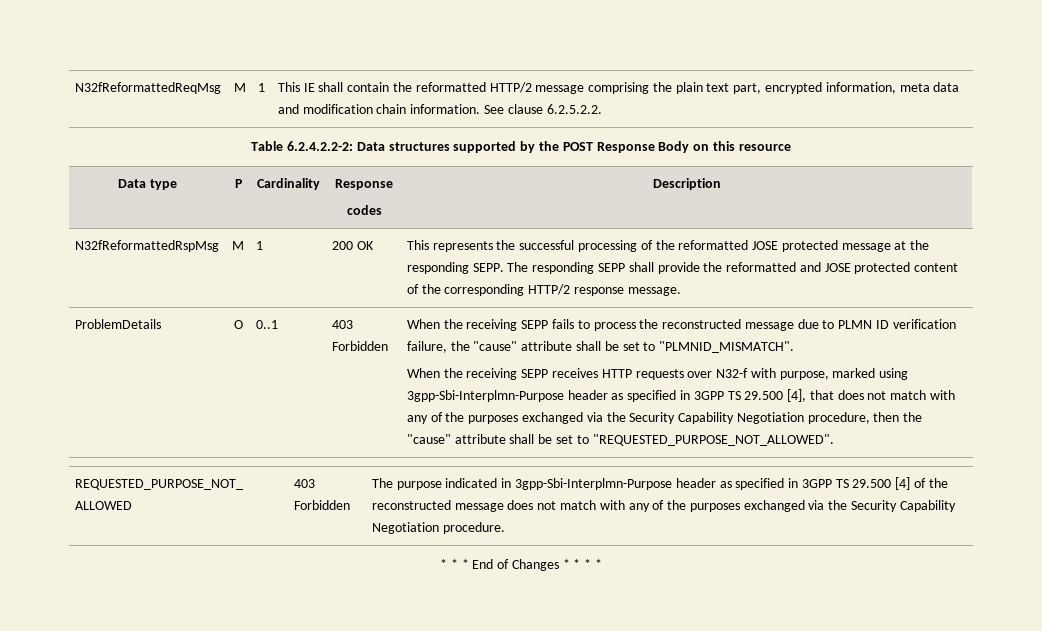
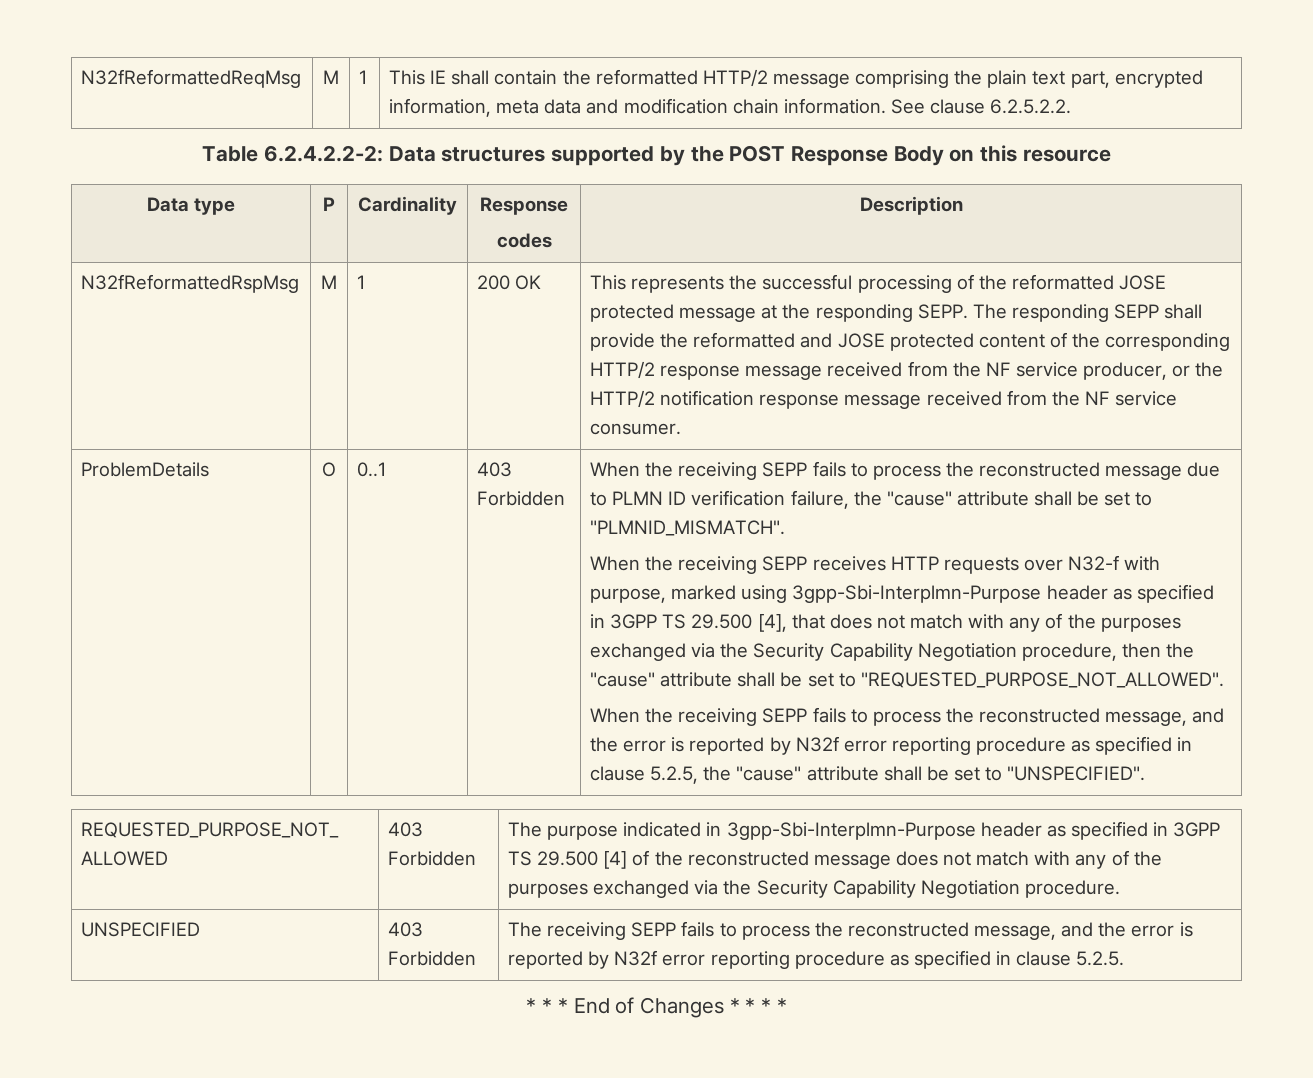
- The responding SEPP shall provide the reformatted and JOSE protected content of the corresponding HTTP/2 response message.
+ The responding SEPP shall provide the reformatted and JOSE protected content of the corresponding HTTP/2 response message received from the NF service producer, or the HTTP/2 notification response message received from the NF service consumer.
+ When the receiving SEPP fails to process the reconstructed message, and the error is reported by N32f error reporting procedure as specified in clause 5.2.5, the "cause" attribute shall be set to "UNSPECIFIED".
+ UNSPECIFIED | 403 Forbidden | The receiving SEPP fails to process the reconstructed message, and the error is reported by N32f error reporting procedure as specified in clause 5.2.5.

